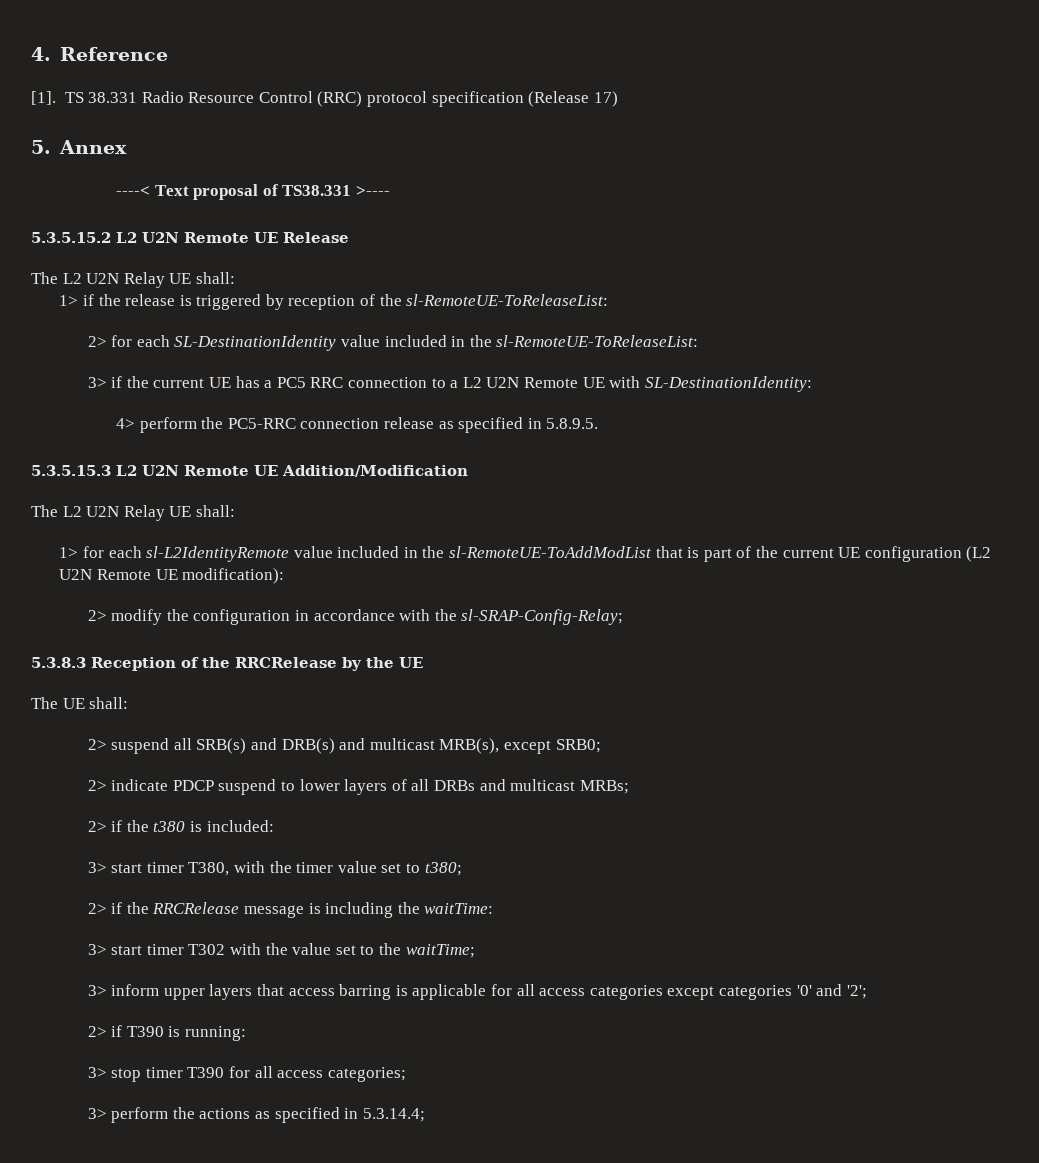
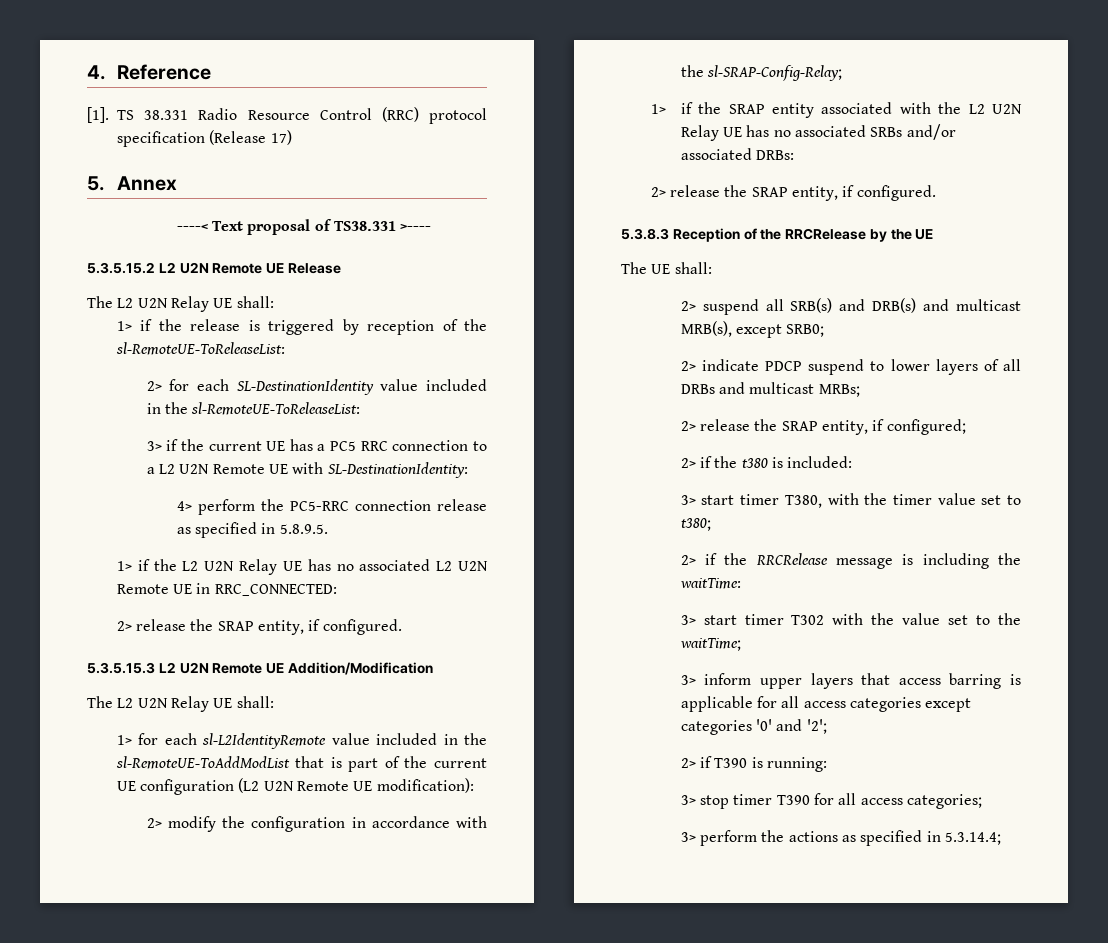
+ 1> if the L2 U2N Relay UE has no associated L2 U2N Remote UE in RRC_CONNECTED:
+ 2> release the SRAP entity, if configured.
+ 1> if the SRAP entity associated with the L2 U2N Relay UE has no associated SRBs and/or associated DRBs:
+ 2> release the SRAP entity, if configured.
+ 2> release the SRAP entity, if configured;

